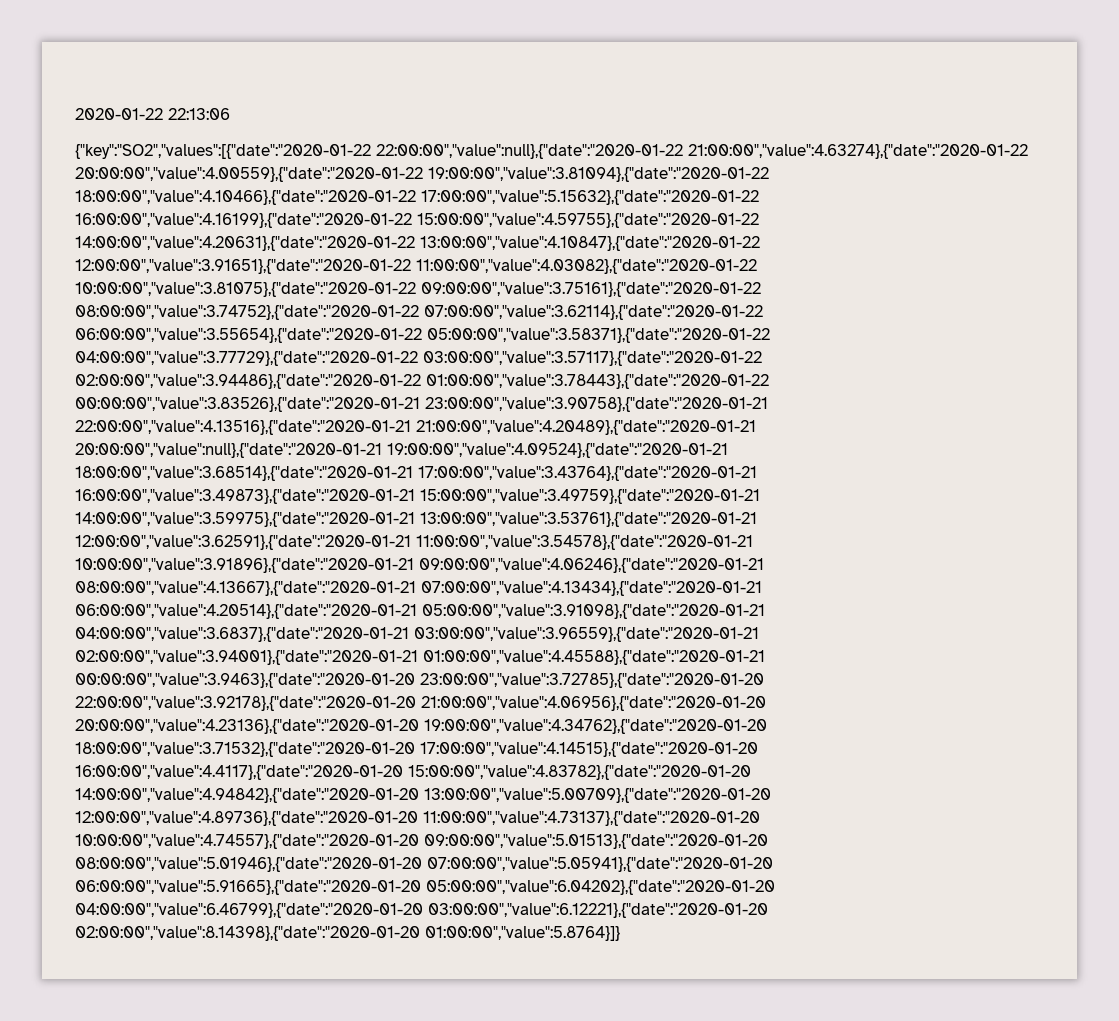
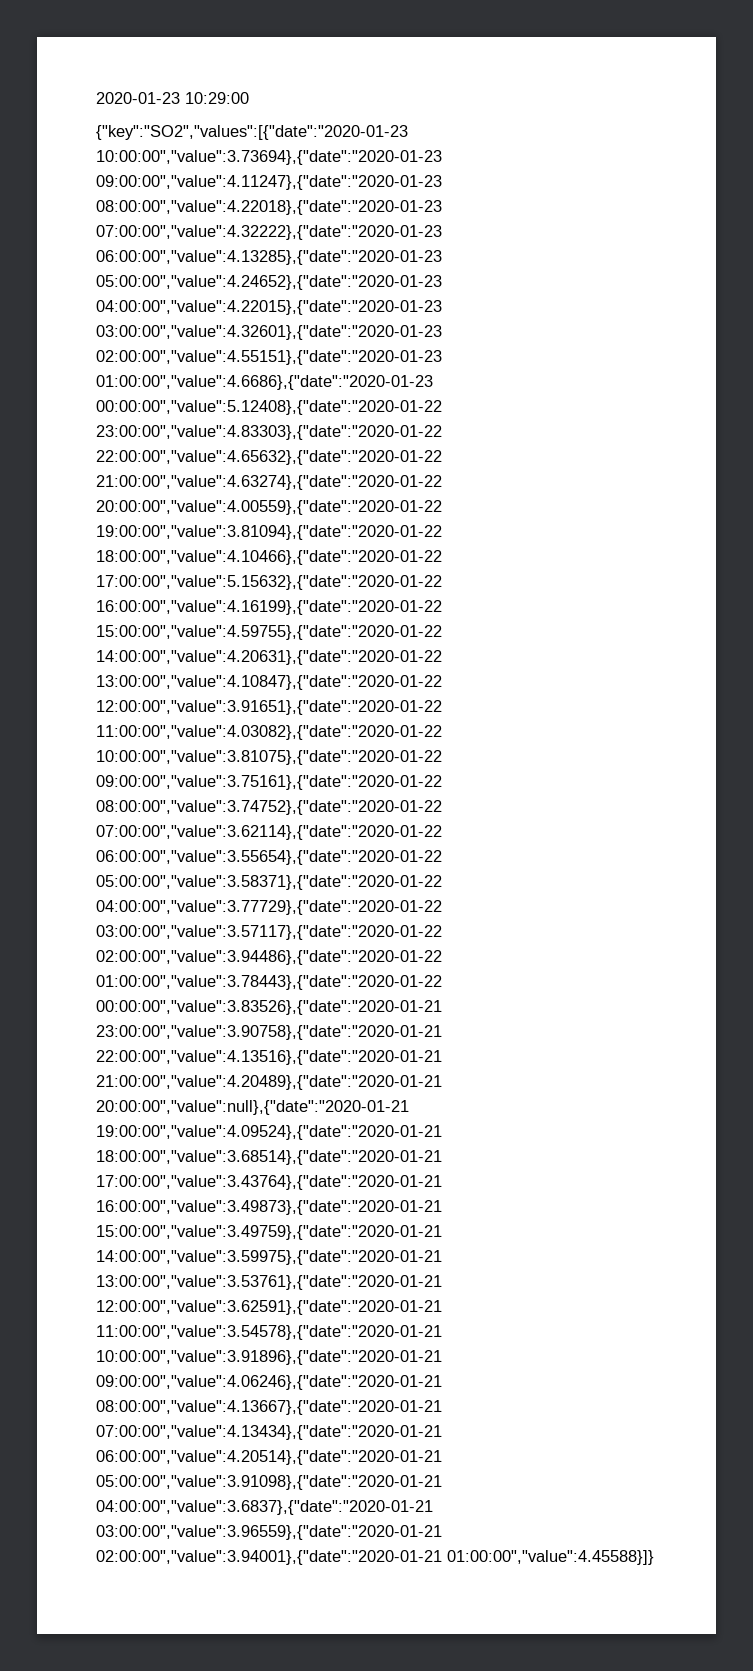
- 2020-01-22 22:13:06
- {"key":"SO2","values":[{"date":"2020-01-22 22:00:00","value":null},{"date":"2020-01-22 21:00:00","value":4.63274},{"date":"2020-01-22 20:00:00","value":4.00559},{"date":"2020-01-22 19:00:00","value":3.81094},{"date":"2020-01-22 18:00:00","value":4.10466},{"date":"2020-01-22 17:00:00","value":5.15632},{"date":"2020-01-22 16:00:00","value":4.16199},{"date":"2020-01-22 15:00:00","value":4.59755},{"date":"2020-01-22 14:00:00","value":4.20631},{"date":"2020-01-22 13:00:00","value":4.10847},{"date":"2020-01-22 12:00:00","value":3.91651},{"date":"2020-01-22 11:00:00","value":4.03082},{"date":"2020-01-22 10:00:00","value":3.81075},{"date":"2020-01-22 09:00:00","value":3.75161},{"date":"2020-01-22 08:00:00","value":3.74752},{"date":"2020-01-22 07:00:00","value":3.62114},{"date":"2020-01-22 06:00:00","value":3.55654},{"date":"2020-01-22 05:00:00","value":3.58371},{"date":"2020-01-22 04:00:00","value":3.77729},{"date":"2020-01-22 03:00:00","value":3.57117},{"date":"2020-01-22 02:00:00","value":3.94486},{"date":"2020-01-22 01:00:00","value":3.78443},{"date":"2020-01-22 00:00:00","value":3.83526},{"date":"2020-01-21 23:00:00","value":3.90758},{"date":"2020-01-21 22:00:00","value":4.13516},{"date":"2020-01-21 21:00:00","value":4.20489},{"date":"2020-01-21 20:00:00","value":null},{"date":"2020-01-21 19:00:00","value":4.09524},{"date":"2020-01-21 18:00:00","value":3.68514},{"date":"2020-01-21 17:00:00","value":3.43764},{"date":"2020-01-21 16:00:00","value":3.49873},{"date":"2020-01-21 15:00:00","value":3.49759},{"date":"2020-01-21 14:00:00","value":3.59975},{"date":"2020-01-21 13:00:00","value":3.53761},{"date":"2020-01-21 12:00:00","value":3.62591},{"date":"2020-01-21 11:00:00","value":3.54578},{"date":"2020-01-21 10:00:00","value":3.91896},{"date":"2020-01-21 09:00:00","value":4.06246},{"date":"2020-01-21 08:00:00","value":4.13667},{"date":"2020-01-21 07:00:00","value":4.13434},{"date":"2020-01-21 06:00:00","value":4.20514},{"date":"2020-01-21 05:00:00","value":3.91098},{"date":"2020-01-21 04:00:00","value":3.6837},{"date":"2020-01-21 03:00:00","value":3.96559},{"date":"2020-01-21 02:00:00","value":3.94001},{"date":"2020-01-21 01:00:00","value":4.45588},{"date":"2020-01-21 00:00:00","value":3.9463},{"date":"2020-01-20 23:00:00","value":3.72785},{"date":"2020-01-20 22:00:00","value":3.92178},{"date":"2020-01-20 21:00:00","value":4.06956},{"date":"2020-01-20 20:00:00","value":4.23136},{"date":"2020-01-20 19:00:00","value":4.34762},{"date":"2020-01-20 18:00:00","value":3.71532},{"date":"2020-01-20 17:00:00","value":4.14515},{"date":"2020-01-20 16:00:00","value":4.4117},{"date":"2020-01-20 15:00:00","value":4.83782},{"date":"2020-01-20 14:00:00","value":4.94842},{"date":"2020-01-20 13:00:00","value":5.00709},{"date":"2020-01-20 12:00:00","value":4.89736},{"date":"2020-01-20 11:00:00","value":4.73137},{"date":"2020-01-20 10:00:00","value":4.74557},{"date":"2020-01-20 09:00:00","value":5.01513},{"date":"2020-01-20 08:00:00","value":5.01946},{"date":"2020-01-20 07:00:00","value":5.05941},{"date":"2020-01-20 06:00:00","value":5.91665},{"date":"2020-01-20 05:00:00","value":6.04202},{"date":"2020-01-20 04:00:00","value":6.46799},{"date":"2020-01-20 03:00:00","value":6.12221},{"date":"2020-01-20 02:00:00","value":8.14398},{"date":"2020-01-20 01:00:00","value":5.8764}]}
+ 2020-01-23 10:29:00
+ {"key":"SO2","values":[{"date":"2020-01-23 10:00:00","value":3.73694},{"date":"2020-01-23 09:00:00","value":4.11247},{"date":"2020-01-23 08:00:00","value":4.22018},{"date":"2020-01-23 07:00:00","value":4.32222},{"date":"2020-01-23 06:00:00","value":4.13285},{"date":"2020-01-23 05:00:00","value":4.24652},{"date":"2020-01-23 04:00:00","value":4.22015},{"date":"2020-01-23 03:00:00","value":4.32601},{"date":"2020-01-23 02:00:00","value":4.55151},{"date":"2020-01-23 01:00:00","value":4.6686},{"date":"2020-01-23 00:00:00","value":5.12408},{"date":"2020-01-22 23:00:00","value":4.83303},{"date":"2020-01-22 22:00:00","value":4.65632},{"date":"2020-01-22 21:00:00","value":4.63274},{"date":"2020-01-22 20:00:00","value":4.00559},{"date":"2020-01-22 19:00:00","value":3.81094},{"date":"2020-01-22 18:00:00","value":4.10466},{"date":"2020-01-22 17:00:00","value":5.15632},{"date":"2020-01-22 16:00:00","value":4.16199},{"date":"2020-01-22 15:00:00","value":4.59755},{"date":"2020-01-22 14:00:00","value":4.20631},{"date":"2020-01-22 13:00:00","value":4.10847},{"date":"2020-01-22 12:00:00","value":3.91651},{"date":"2020-01-22 11:00:00","value":4.03082},{"date":"2020-01-22 10:00:00","value":3.81075},{"date":"2020-01-22 09:00:00","value":3.75161},{"date":"2020-01-22 08:00:00","value":3.74752},{"date":"2020-01-22 07:00:00","value":3.62114},{"date":"2020-01-22 06:00:00","value":3.55654},{"date":"2020-01-22 05:00:00","value":3.58371},{"date":"2020-01-22 04:00:00","value":3.77729},{"date":"2020-01-22 03:00:00","value":3.57117},{"date":"2020-01-22 02:00:00","value":3.94486},{"date":"2020-01-22 01:00:00","value":3.78443},{"date":"2020-01-22 00:00:00","value":3.83526},{"date":"2020-01-21 23:00:00","value":3.90758},{"date":"2020-01-21 22:00:00","value":4.13516},{"date":"2020-01-21 21:00:00","value":4.20489},{"date":"2020-01-21 20:00:00","value":null},{"date":"2020-01-21 19:00:00","value":4.09524},{"date":"2020-01-21 18:00:00","value":3.68514},{"date":"2020-01-21 17:00:00","value":3.43764},{"date":"2020-01-21 16:00:00","value":3.49873},{"date":"2020-01-21 15:00:00","value":3.49759},{"date":"2020-01-21 14:00:00","value":3.59975},{"date":"2020-01-21 13:00:00","value":3.53761},{"date":"2020-01-21 12:00:00","value":3.62591},{"date":"2020-01-21 11:00:00","value":3.54578},{"date":"2020-01-21 10:00:00","value":3.91896},{"date":"2020-01-21 09:00:00","value":4.06246},{"date":"2020-01-21 08:00:00","value":4.13667},{"date":"2020-01-21 07:00:00","value":4.13434},{"date":"2020-01-21 06:00:00","value":4.20514},{"date":"2020-01-21 05:00:00","value":3.91098},{"date":"2020-01-21 04:00:00","value":3.6837},{"date":"2020-01-21 03:00:00","value":3.96559},{"date":"2020-01-21 02:00:00","value":3.94001},{"date":"2020-01-21 01:00:00","value":4.45588}]}

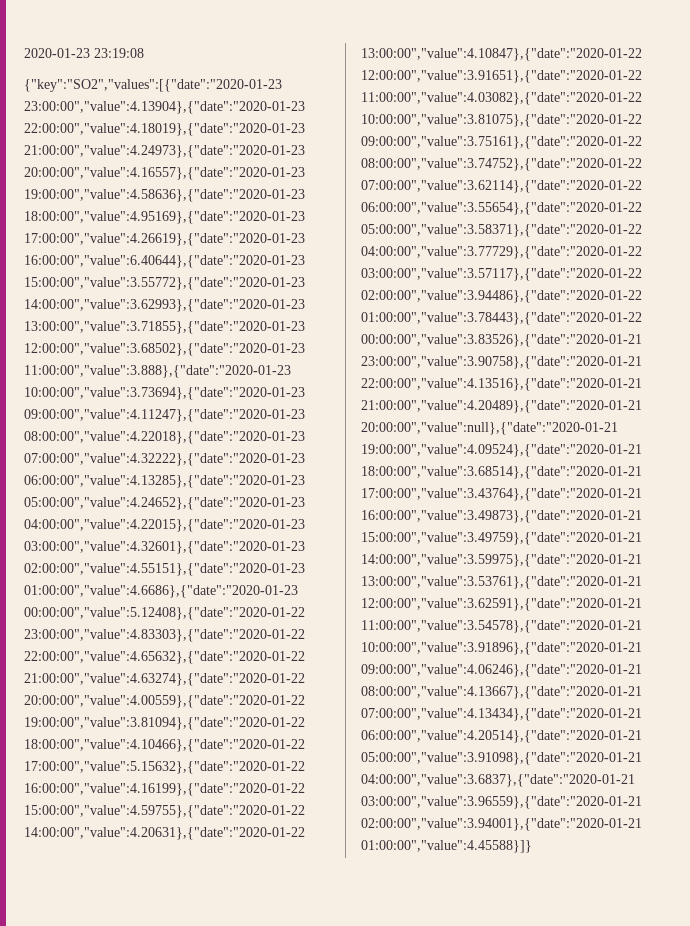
- 2020-01-23 10:29:00
+ 2020-01-23 23:19:08
- {"key":"SO2","values":[{"date":"2020-01-23 10:00:00","value":3.73694},{"date":"2020-01-23 09:00:00","value":4.11247},{"date":"2020-01-23 08:00:00","value":4.22018},{"date":"2020-01-23 07:00:00","value":4.32222},{"date":"2020-01-23 06:00:00","value":4.13285},{"date":"2020-01-23 05:00:00","value":4.24652},{"date":"2020-01-23 04:00:00","value":4.22015},{"date":"2020-01-23 03:00:00","value":4.32601},{"date":"2020-01-23 02:00:00","value":4.55151},{"date":"2020-01-23 01:00:00","value":4.6686},{"date":"2020-01-23 00:00:00","value":5.12408},{"date":"2020-01-22 23:00:00","value":4.83303},{"date":"2020-01-22 22:00:00","value":4.65632},{"date":"2020-01-22 21:00:00","value":4.63274},{"date":"2020-01-22 20:00:00","value":4.00559},{"date":"2020-01-22 19:00:00","value":3.81094},{"date":"2020-01-22 18:00:00","value":4.10466},{"date":"2020-01-22 17:00:00","value":5.15632},{"date":"2020-01-22 16:00:00","value":4.16199},{"date":"2020-01-22 15:00:00","value":4.59755},{"date":"2020-01-22 14:00:00","value":4.20631},{"date":"2020-01-22 13:00:00","value":4.10847},{"date":"2020-01-22 12:00:00","value":3.91651},{"date":"2020-01-22 11:00:00","value":4.03082},{"date":"2020-01-22 10:00:00","value":3.81075},{"date":"2020-01-22 09:00:00","value":3.75161},{"date":"2020-01-22 08:00:00","value":3.74752},{"date":"2020-01-22 07:00:00","value":3.62114},{"date":"2020-01-22 06:00:00","value":3.55654},{"date":"2020-01-22 05:00:00","value":3.58371},{"date":"2020-01-22 04:00:00","value":3.77729},{"date":"2020-01-22 03:00:00","value":3.57117},{"date":"2020-01-22 02:00:00","value":3.94486},{"date":"2020-01-22 01:00:00","value":3.78443},{"date":"2020-01-22 00:00:00","value":3.83526},{"date":"2020-01-21 23:00:00","value":3.90758},{"date":"2020-01-21 22:00:00","value":4.13516},{"date":"2020-01-21 21:00:00","value":4.20489},{"date":"2020-01-21 20:00:00","value":null},{"date":"2020-01-21 19:00:00","value":4.09524},{"date":"2020-01-21 18:00:00","value":3.68514},{"date":"2020-01-21 17:00:00","value":3.43764},{"date":"2020-01-21 16:00:00","value":3.49873},{"date":"2020-01-21 15:00:00","value":3.49759},{"date":"2020-01-21 14:00:00","value":3.59975},{"date":"2020-01-21 13:00:00","value":3.53761},{"date":"2020-01-21 12:00:00","value":3.62591},{"date":"2020-01-21 11:00:00","value":3.54578},{"date":"2020-01-21 10:00:00","value":3.91896},{"date":"2020-01-21 09:00:00","value":4.06246},{"date":"2020-01-21 08:00:00","value":4.13667},{"date":"2020-01-21 07:00:00","value":4.13434},{"date":"2020-01-21 06:00:00","value":4.20514},{"date":"2020-01-21 05:00:00","value":3.91098},{"date":"2020-01-21 04:00:00","value":3.6837},{"date":"2020-01-21 03:00:00","value":3.96559},{"date":"2020-01-21 02:00:00","value":3.94001},{"date":"2020-01-21 01:00:00","value":4.45588}]}
+ {"key":"SO2","values":[{"date":"2020-01-23 23:00:00","value":4.13904},{"date":"2020-01-23 22:00:00","value":4.18019},{"date":"2020-01-23 21:00:00","value":4.24973},{"date":"2020-01-23 20:00:00","value":4.16557},{"date":"2020-01-23 19:00:00","value":4.58636},{"date":"2020-01-23 18:00:00","value":4.95169},{"date":"2020-01-23 17:00:00","value":4.26619},{"date":"2020-01-23 16:00:00","value":6.40644},{"date":"2020-01-23 15:00:00","value":3.55772},{"date":"2020-01-23 14:00:00","value":3.62993},{"date":"2020-01-23 13:00:00","value":3.71855},{"date":"2020-01-23 12:00:00","value":3.68502},{"date":"2020-01-23 11:00:00","value":3.888},{"date":"2020-01-23 10:00:00","value":3.73694},{"date":"2020-01-23 09:00:00","value":4.11247},{"date":"2020-01-23 08:00:00","value":4.22018},{"date":"2020-01-23 07:00:00","value":4.32222},{"date":"2020-01-23 06:00:00","value":4.13285},{"date":"2020-01-23 05:00:00","value":4.24652},{"date":"2020-01-23 04:00:00","value":4.22015},{"date":"2020-01-23 03:00:00","value":4.32601},{"date":"2020-01-23 02:00:00","value":4.55151},{"date":"2020-01-23 01:00:00","value":4.6686},{"date":"2020-01-23 00:00:00","value":5.12408},{"date":"2020-01-22 23:00:00","value":4.83303},{"date":"2020-01-22 22:00:00","value":4.65632},{"date":"2020-01-22 21:00:00","value":4.63274},{"date":"2020-01-22 20:00:00","value":4.00559},{"date":"2020-01-22 19:00:00","value":3.81094},{"date":"2020-01-22 18:00:00","value":4.10466},{"date":"2020-01-22 17:00:00","value":5.15632},{"date":"2020-01-22 16:00:00","value":4.16199},{"date":"2020-01-22 15:00:00","value":4.59755},{"date":"2020-01-22 14:00:00","value":4.20631},{"date":"2020-01-22 13:00:00","value":4.10847},{"date":"2020-01-22 12:00:00","value":3.91651},{"date":"2020-01-22 11:00:00","value":4.03082},{"date":"2020-01-22 10:00:00","value":3.81075},{"date":"2020-01-22 09:00:00","value":3.75161},{"date":"2020-01-22 08:00:00","value":3.74752},{"date":"2020-01-22 07:00:00","value":3.62114},{"date":"2020-01-22 06:00:00","value":3.55654},{"date":"2020-01-22 05:00:00","value":3.58371},{"date":"2020-01-22 04:00:00","value":3.77729},{"date":"2020-01-22 03:00:00","value":3.57117},{"date":"2020-01-22 02:00:00","value":3.94486},{"date":"2020-01-22 01:00:00","value":3.78443},{"date":"2020-01-22 00:00:00","value":3.83526},{"date":"2020-01-21 23:00:00","value":3.90758},{"date":"2020-01-21 22:00:00","value":4.13516},{"date":"2020-01-21 21:00:00","value":4.20489},{"date":"2020-01-21 20:00:00","value":null},{"date":"2020-01-21 19:00:00","value":4.09524},{"date":"2020-01-21 18:00:00","value":3.68514},{"date":"2020-01-21 17:00:00","value":3.43764},{"date":"2020-01-21 16:00:00","value":3.49873},{"date":"2020-01-21 15:00:00","value":3.49759},{"date":"2020-01-21 14:00:00","value":3.59975},{"date":"2020-01-21 13:00:00","value":3.53761},{"date":"2020-01-21 12:00:00","value":3.62591},{"date":"2020-01-21 11:00:00","value":3.54578},{"date":"2020-01-21 10:00:00","value":3.91896},{"date":"2020-01-21 09:00:00","value":4.06246},{"date":"2020-01-21 08:00:00","value":4.13667},{"date":"2020-01-21 07:00:00","value":4.13434},{"date":"2020-01-21 06:00:00","value":4.20514},{"date":"2020-01-21 05:00:00","value":3.91098},{"date":"2020-01-21 04:00:00","value":3.6837},{"date":"2020-01-21 03:00:00","value":3.96559},{"date":"2020-01-21 02:00:00","value":3.94001},{"date":"2020-01-21 01:00:00","value":4.45588}]}

